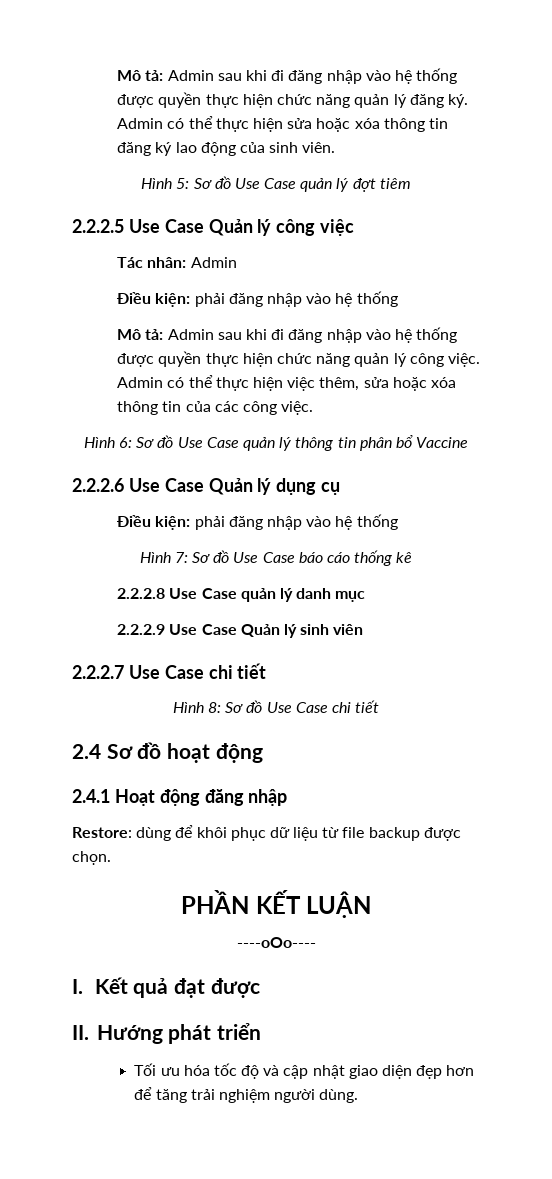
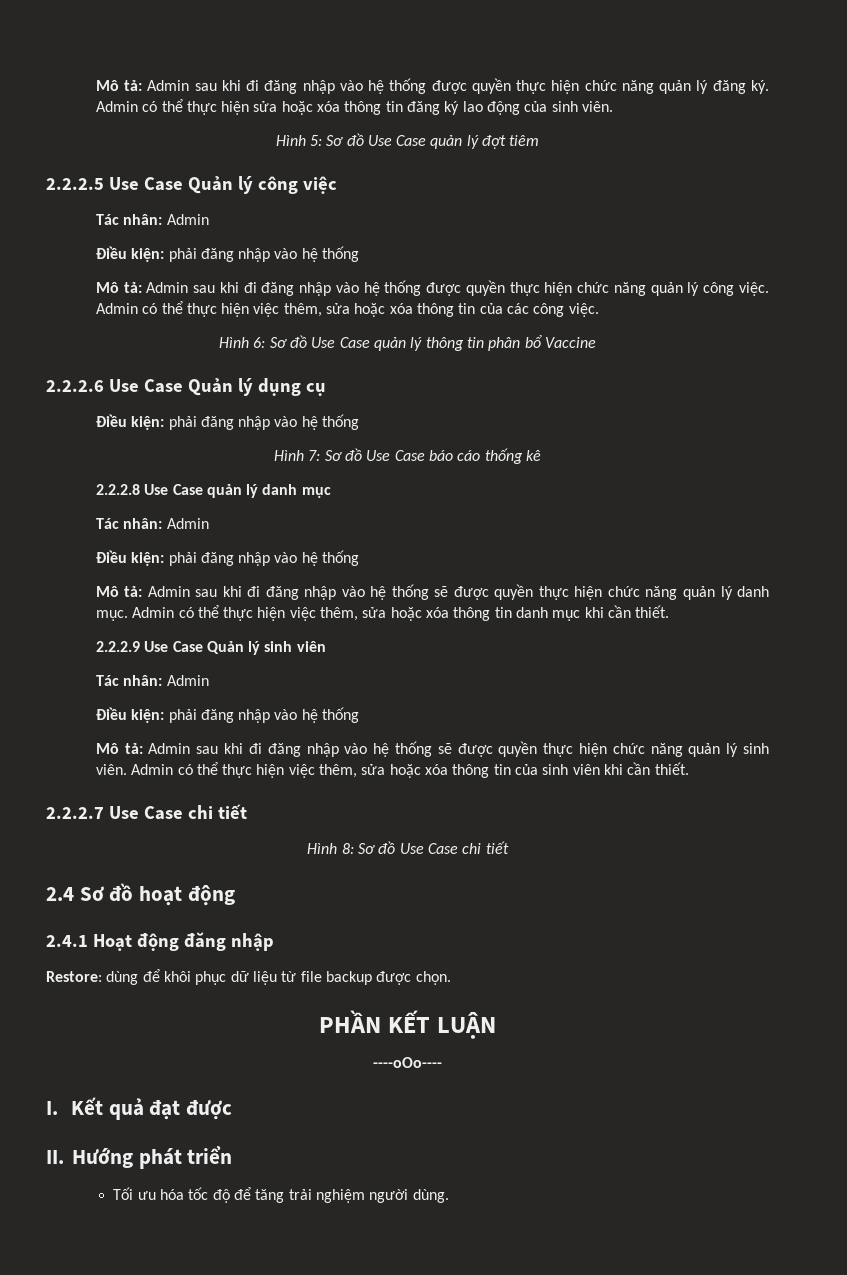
  2.2.2.8 Use Case quản lý danh mục
+ Tác nhân: Admin
+ Điều kiện: phải đăng nhập vào hệ thống
+ Mô tả: Admin sau khi đi đăng nhập vào hệ thống sẽ được quyền thực hiện chức năng quản lý danh mục. Admin có thể thực hiện việc thêm, sửa hoặc xóa thông tin danh mục khi cần thiết.
  2.2.2.9 Use Case Quản lý sinh viên
+ Tác nhân: Admin
+ Điều kiện: phải đăng nhập vào hệ thống
+ Mô tả: Admin sau khi đi đăng nhập vào hệ thống sẽ được quyền thực hiện chức năng quản lý sinh viên. Admin có thể thực hiện việc thêm, sửa hoặc xóa thông tin của sinh viên khi cần thiết.
- Tối ưu hóa tốc độ và cập nhật giao diện đẹp hơn để tăng trải nghiệm người dùng.
+ Tối ưu hóa tốc độ để tăng trải nghiệm người dùng.

